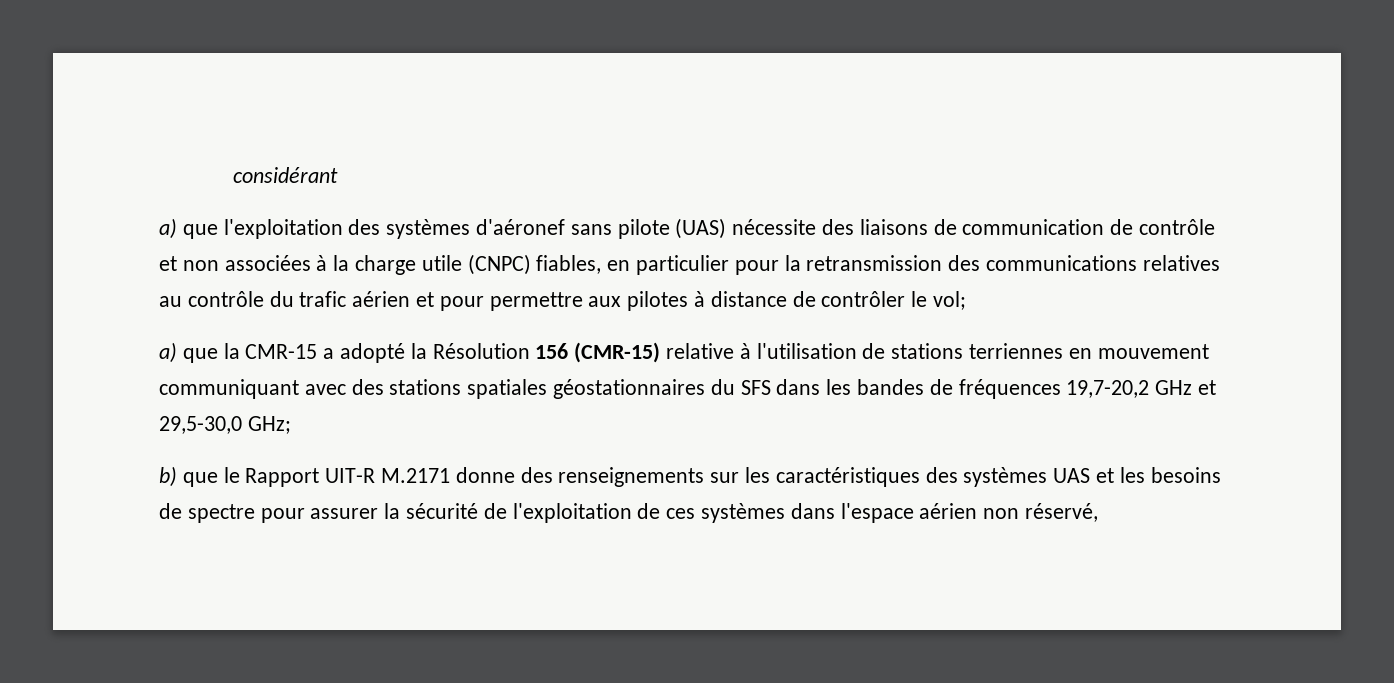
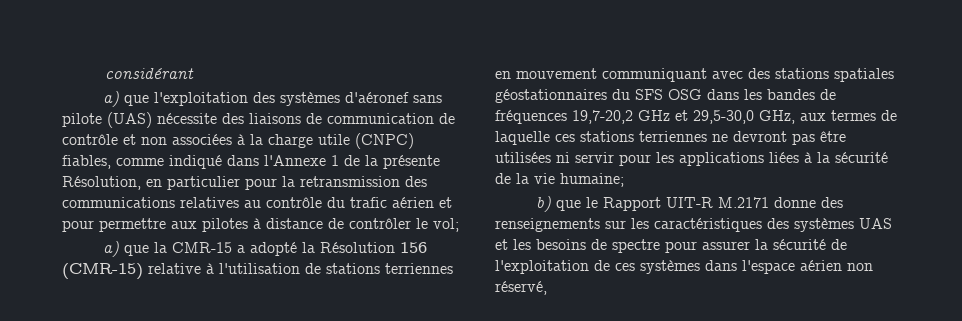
- a) que l'exploitation des systèmes d'aéronef sans pilote (UAS) nécessite des liaisons de communication de contrôle et non associées à la charge utile (CNPC) fiables, en particulier pour la retransmission des communications relatives au contrôle du trafic aérien et pour permettre aux pilotes à distance de contrôler le vol;
+ a) que l'exploitation des systèmes d'aéronef sans pilote (UAS) nécessite des liaisons de communication de contrôle et non associées à la charge utile (CNPC) fiables, comme indiqué dans l'Annexe 1 de la présente Résolution, en particulier pour la retransmission des communications relatives au contrôle du trafic aérien et pour permettre aux pilotes à distance de contrôler le vol;
- a) que la CMR-15 a adopté la Résolution 156 (CMR-15) relative à l'utilisation de stations terriennes en mouvement communiquant avec des stations spatiales géostationnaires du SFS dans les bandes de fréquences 19,7-20,2 GHz et 29,5-30,0 GHz;
+ a) que la CMR-15 a adopté la Résolution 156 (CMR-15) relative à l'utilisation de stations terriennes en mouvement communiquant avec des stations spatiales géostationnaires du SFS OSG dans les bandes de fréquences 19,7-20,2 GHz et 29,5-30,0 GHz, aux termes de laquelle ces stations terriennes ne devront pas être utilisées ni servir pour les applications liées à la sécurité de la vie humaine;

